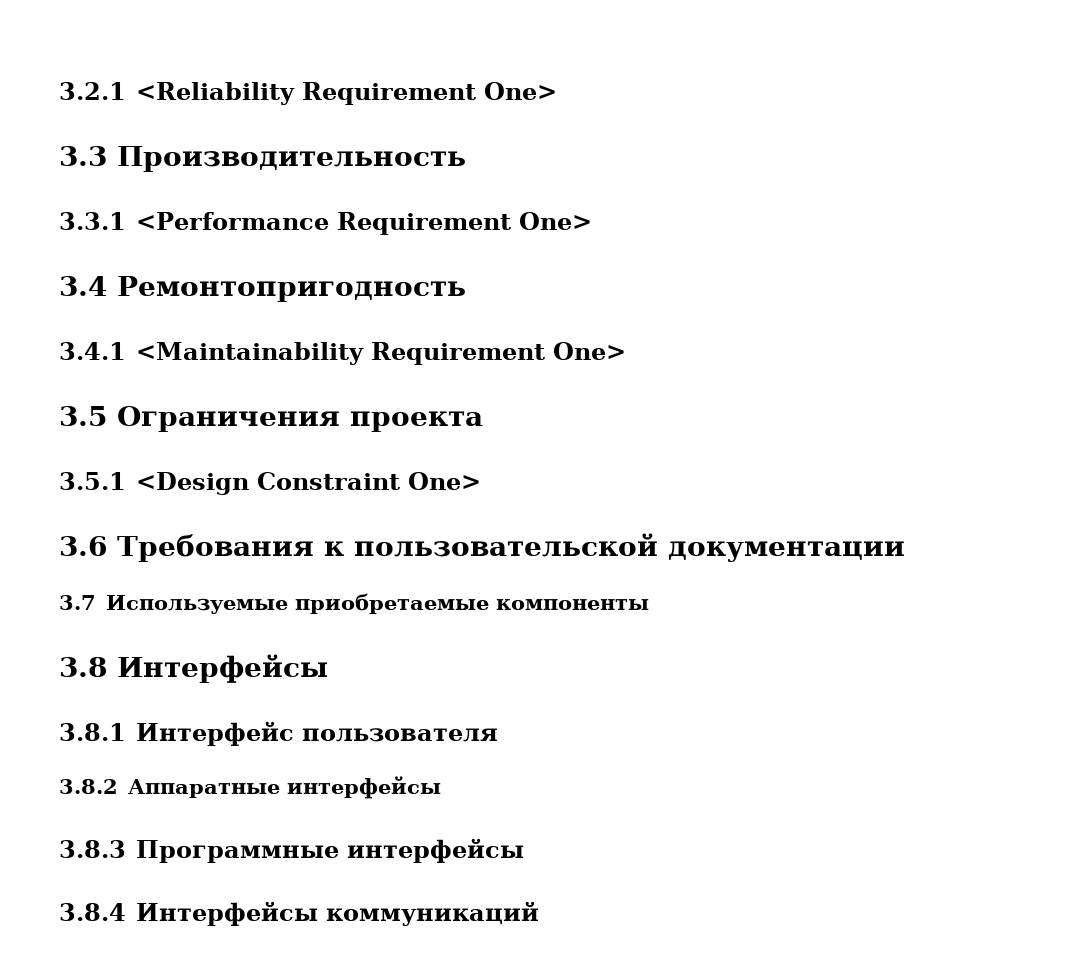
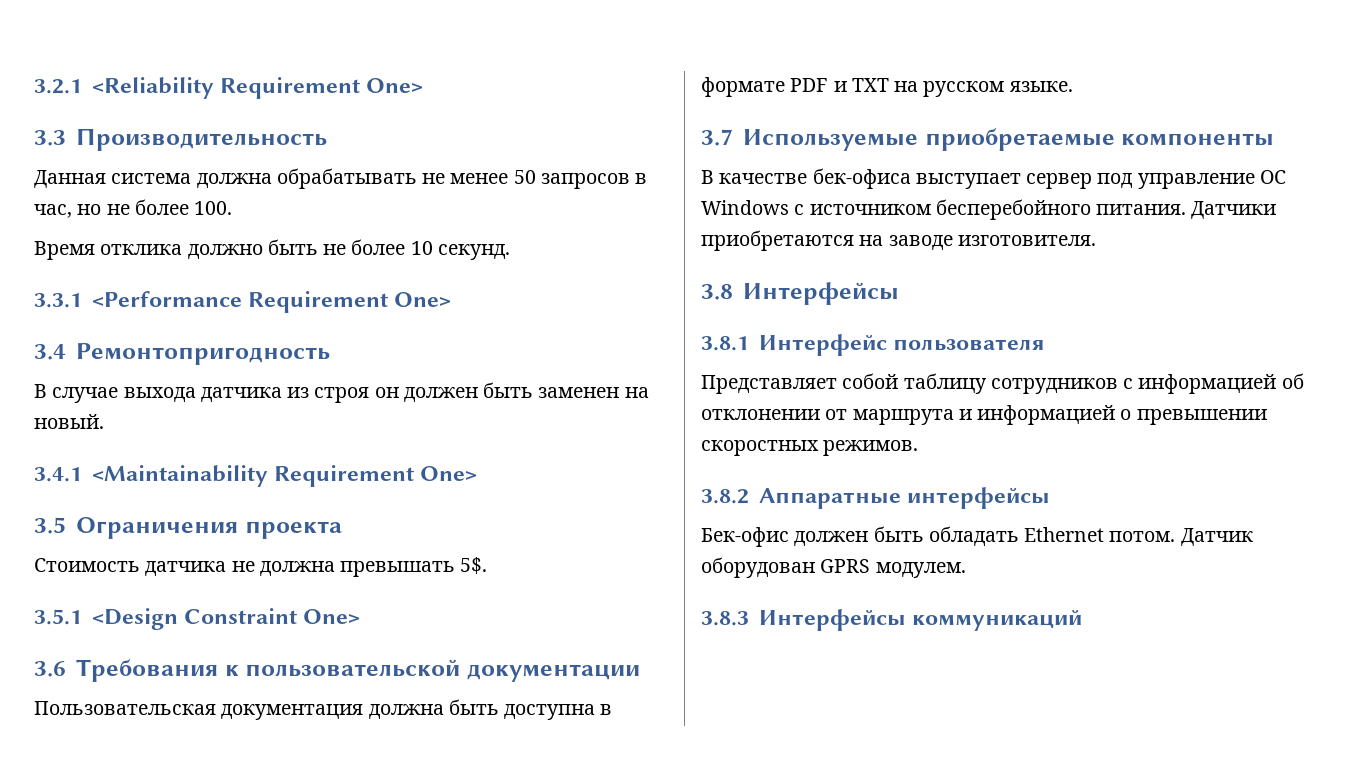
+ Данная система должна обрабатывать не менее 50 запросов в час, но не более 100.
+ Время отклика должно быть не более 10 секунд.
+ В случае выхода датчика из строя он должен быть заменен на новый.
+ Стоимость датчика не должна превышать 5$.
+ Пользовательская документация должна быть доступна в формате PDF и TXT на русском языке.
  3.7 Используемые приобретаемые компоненты
+ В качестве бек-офиса выступает сервер под управление OC Windows c источником бесперебойного питания. Датчики приобретаются на заводе изготовителя.
+ Представляет собой таблицу сотрудников с информацией об отклонении от маршрута и информацией о превышении скоростных режимов.
  3.8.2 Аппаратные интерфейсы
- 3.8.3 Программные интерфейсы
- 3.8.4 Интерфейсы коммуникаций
+ Бек-офис должен быть обладать Ethernet потом. Датчик оборудован GPRS модулем.
+ 3.8.3 Интерфейсы коммуникаций

